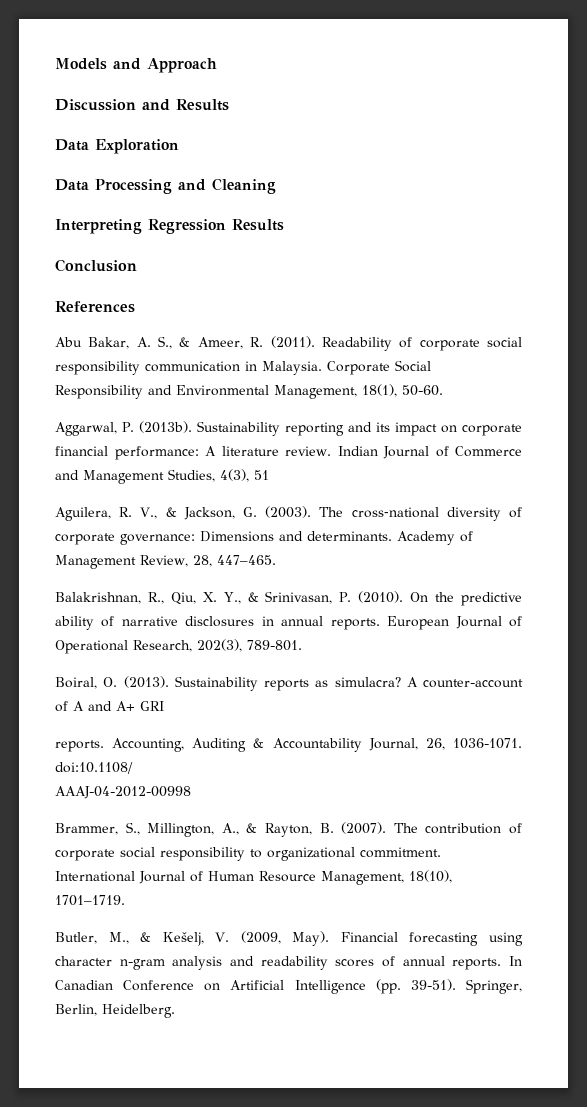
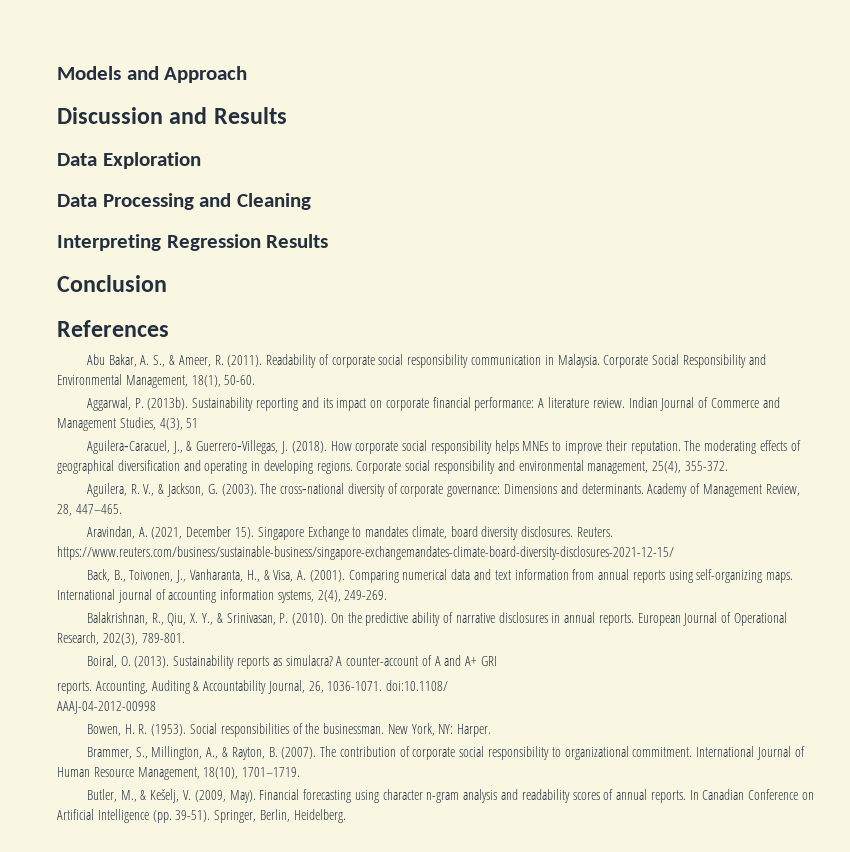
+ Aguilera‐Caracuel, J., & Guerrero‐Villegas, J. (2018). How corporate social responsibility helps MNEs to improve their reputation. The moderating effects of geographical diversification and operating in developing regions. Corporate social responsibility and environmental management, 25(4), 355-372.
+ Aravindan, A. (2021, December 15). Singapore Exchange to mandates climate, board diversity disclosures. Reuters. https://www.reuters.com/business/sustainable-business/singapore-exchangemandates-climate-board-diversity-disclosures-2021-12-15/
+ Back, B., Toivonen, J., Vanharanta, H., & Visa, A. (2001). Comparing numerical data and text information from annual reports using self-organizing maps. International journal of accounting information systems, 2(4), 249-269.
+ Bowen, H. R. (1953). Social responsibilities of the businessman. New York, NY: Harper.

